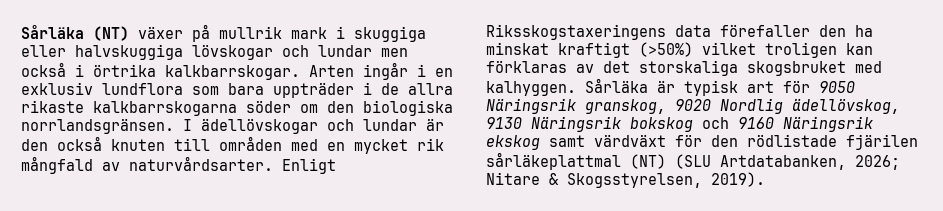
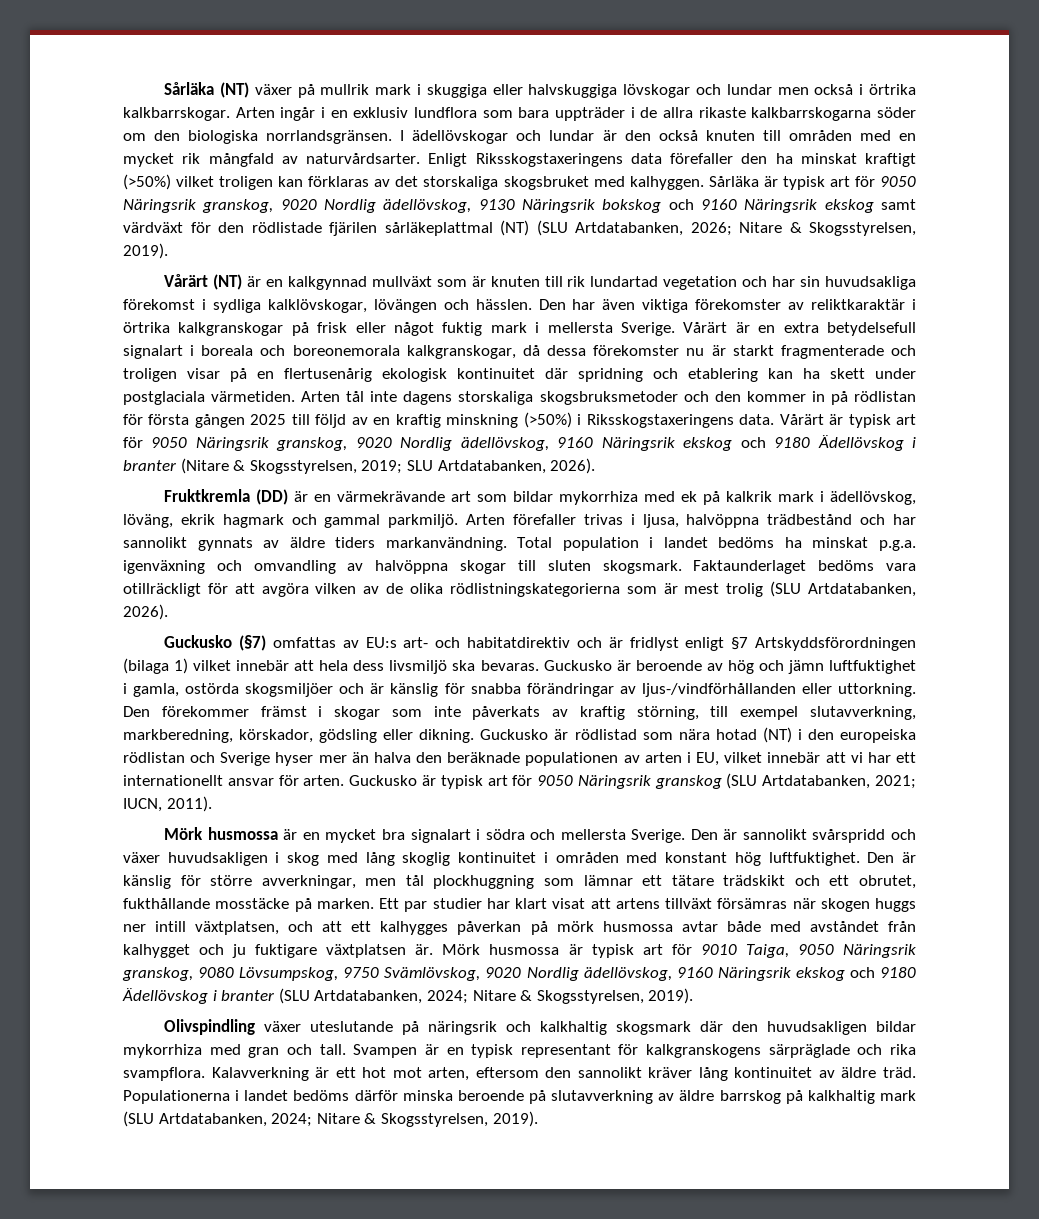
+ Vårärt (NT) är en kalkgynnad mullväxt som är knuten till rik lundartad vegetation och har sin huvudsakliga förekomst i sydliga kalklövskogar, lövängen och hässlen. Den har även viktiga förekomster av reliktkaraktär i örtrika kalkgranskogar på frisk eller något fuktig mark i mellersta Sverige. Vårärt är en extra betydelsefull signalart i boreala och boreonemorala kalkgranskogar, då dessa förekomster nu är starkt fragmenterade och troligen visar på en flertusenårig ekologisk kontinuitet där spridning och etablering kan ha skett under postglaciala värmetiden. Arten tål inte dagens storskaliga skogsbruksmetoder och den kommer in på rödlistan för första gången 2025 till följd av en kraftig minskning (>50%) i Riksskogstaxeringens data. Vårärt är typisk art för 9050 Näringsrik granskog, 9020 Nordlig ädellövskog, 9160 Näringsrik ekskog och 9180 Ädellövskog i branter (Nitare & Skogsstyrelsen, 2019; SLU Artdatabanken, 2026).
+ Fruktkremla (DD) är en värmekrävande art som bildar mykorrhiza med ek på kalkrik mark i ädellövskog, löväng, ekrik hagmark och gammal parkmiljö. Arten förefaller trivas i ljusa, halvöppna trädbestånd och har sannolikt gynnats av äldre tiders markanvändning. Total population i landet bedöms ha minskat p.g.a. igenväxning och omvandling av halvöppna skogar till sluten skogsmark. Faktaunderlaget bedöms vara otillräckligt för att avgöra vilken av de olika rödlistningskategorierna som är mest trolig (SLU Artdatabanken, 2026).
+ Guckusko (§7) omfattas av EU:s art- och habitatdirektiv och är fridlyst enligt §7 Artskyddsförordningen (bilaga 1) vilket innebär att hela dess livsmiljö ska bevaras. Guckusko är beroende av hög och jämn luftfuktighet i gamla, ostörda skogsmiljöer och är känslig för snabba förändringar av ljus-/vindförhållanden eller uttorkning. Den förekommer främst i skogar som inte påverkats av kraftig störning, till exempel slutavverkning, markberedning, körskador, gödsling eller dikning. Guckusko är rödlistad som nära hotad (NT) i den europeiska rödlistan och Sverige hyser mer än halva den beräknade populationen av arten i EU, vilket innebär att vi har ett internationellt ansvar för arten. Guckusko är typisk art för 9050 Näringsrik granskog (SLU Artdatabanken, 2021; IUCN, 2011).
+ Mörk husmossa är en mycket bra signalart i södra och mellersta Sverige. Den är sannolikt svårspridd och växer huvudsakligen i skog med lång skoglig kontinuitet i områden med konstant hög luftfuktighet. Den är känslig för större avverkningar, men tål plockhuggning som lämnar ett tätare trädskikt och ett obrutet, fukthållande mosstäcke på marken. Ett par studier har klart visat att artens tillväxt försämras när skogen huggs ner intill växtplatsen, och att ett kalhygges påverkan på mörk husmossa avtar både med avståndet från kalhygget och ju fuktigare växtplatsen är. Mörk husmossa är typisk art för 9010 Taiga, 9050 Näringsrik granskog, 9080 Lövsumpskog, 9750 Svämlövskog, 9020 Nordlig ädellövskog, 9160 Näringsrik ekskog och 9180 Ädellövskog i branter (SLU Artdatabanken, 2024; Nitare & Skogsstyrelsen, 2019).
+ Olivspindling växer uteslutande på näringsrik och kalkhaltig skogsmark där den huvudsakligen bildar mykorrhiza med gran och tall. Svampen är en typisk representant för kalkgranskogens särpräglade och rika svampflora. Kalavverkning är ett hot mot arten, eftersom den sannolikt kräver lång kontinuitet av äldre träd. Populationerna i landet bedöms därför minska beroende på slutavverkning av äldre barrskog på kalkhaltig mark (SLU Artdatabanken, 2024; Nitare & Skogsstyrelsen, 2019).

